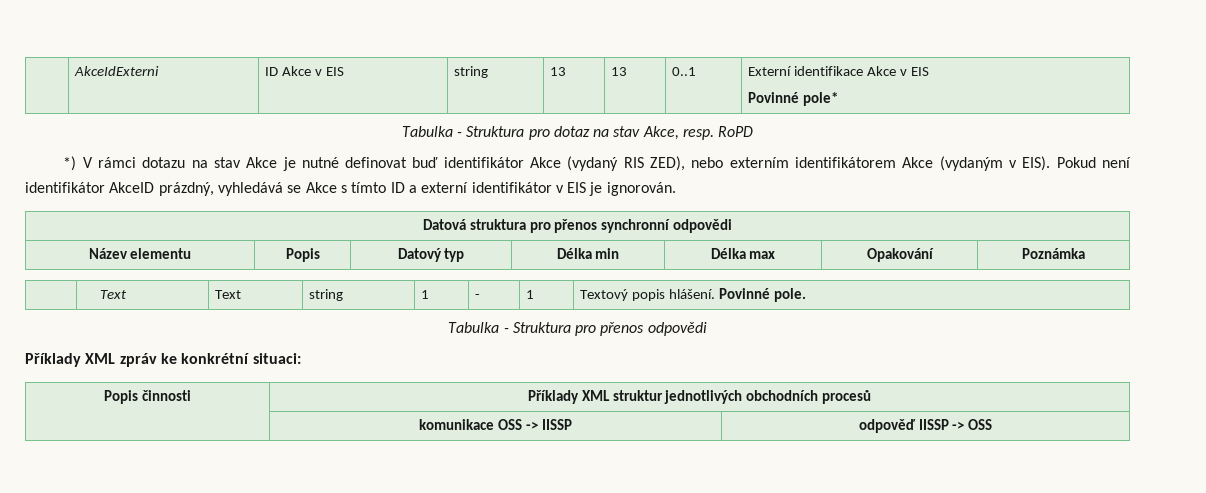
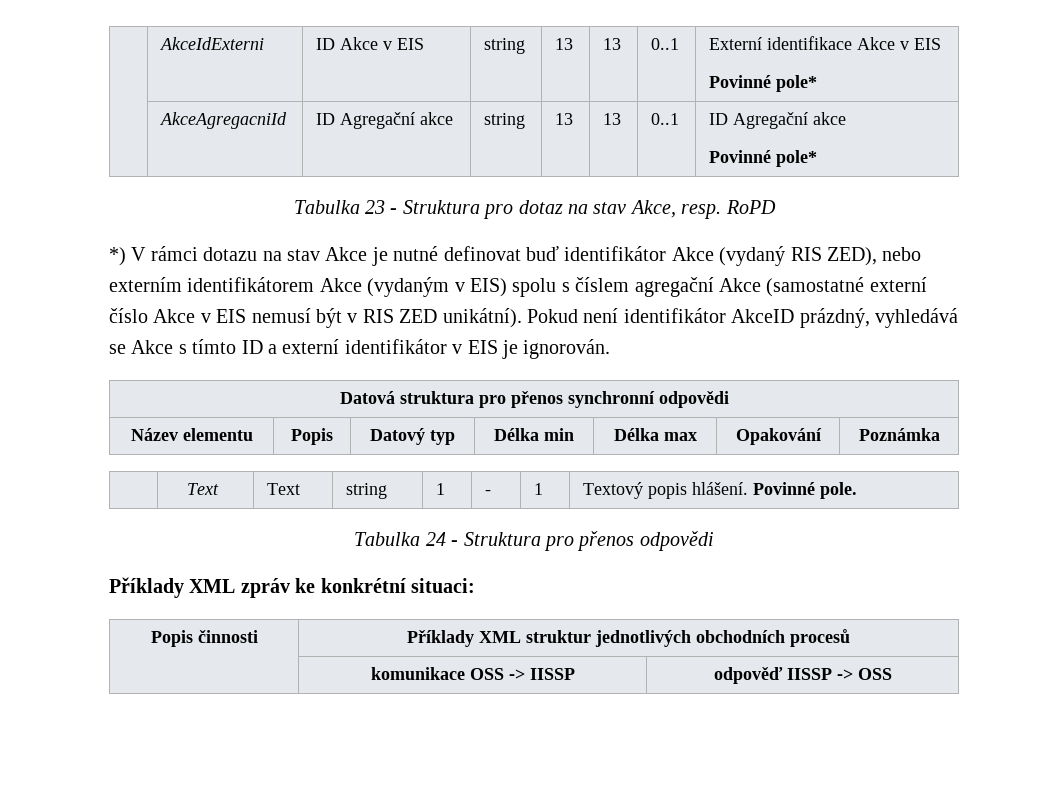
- Tabulka - Struktura pro dotaz na stav Akce, resp. RoPD
+ | AkceAgregacniId | ID Agregační akce | string | 13 | 13 | 0..1 | ID Agregační akce
+ Povinné pole*
+ Tabulka 23 - Struktura pro dotaz na stav Akce, resp. RoPD
- *) V rámci dotazu na stav Akce je nutné definovat buď identifikátor Akce (vydaný RIS ZED), nebo externím identifikátorem Akce (vydaným v EIS).
+ *) V rámci dotazu na stav Akce je nutné definovat buď identifikátor Akce (vydaný RIS ZED), nebo externím identifikátorem Akce (vydaným v EIS) spolu s číslem agregační Akce (samostatné externí číslo Akce v EIS nemusí být v RIS ZED unikátní).
- Tabulka - Struktura pro přenos odpovědi
+ Tabulka 24 - Struktura pro přenos odpovědi

